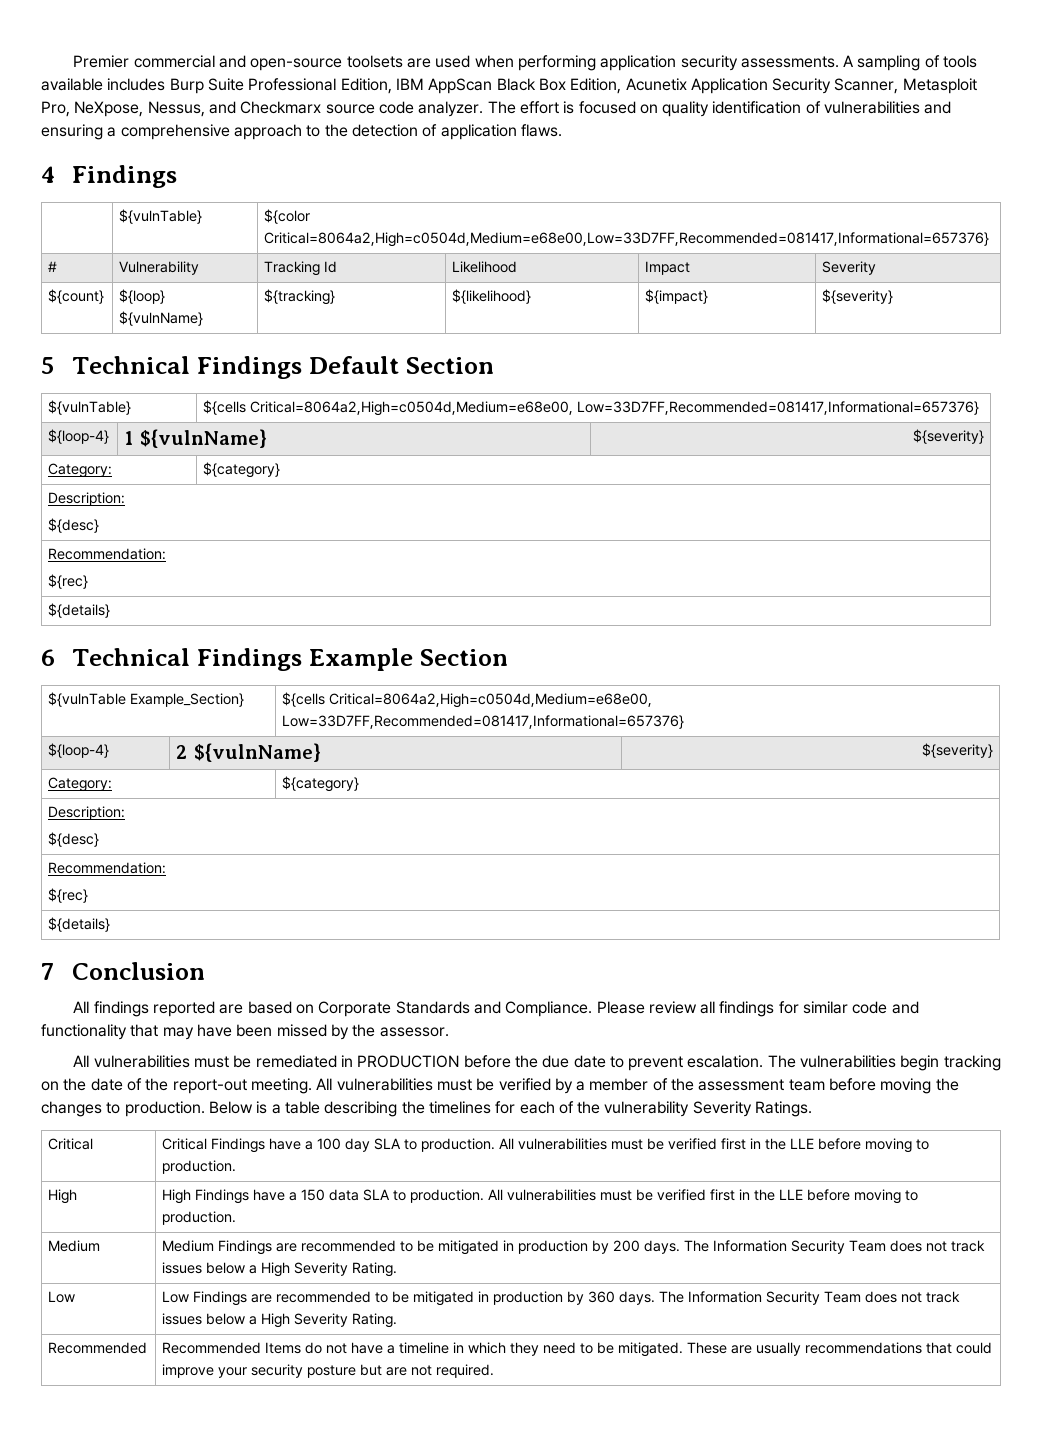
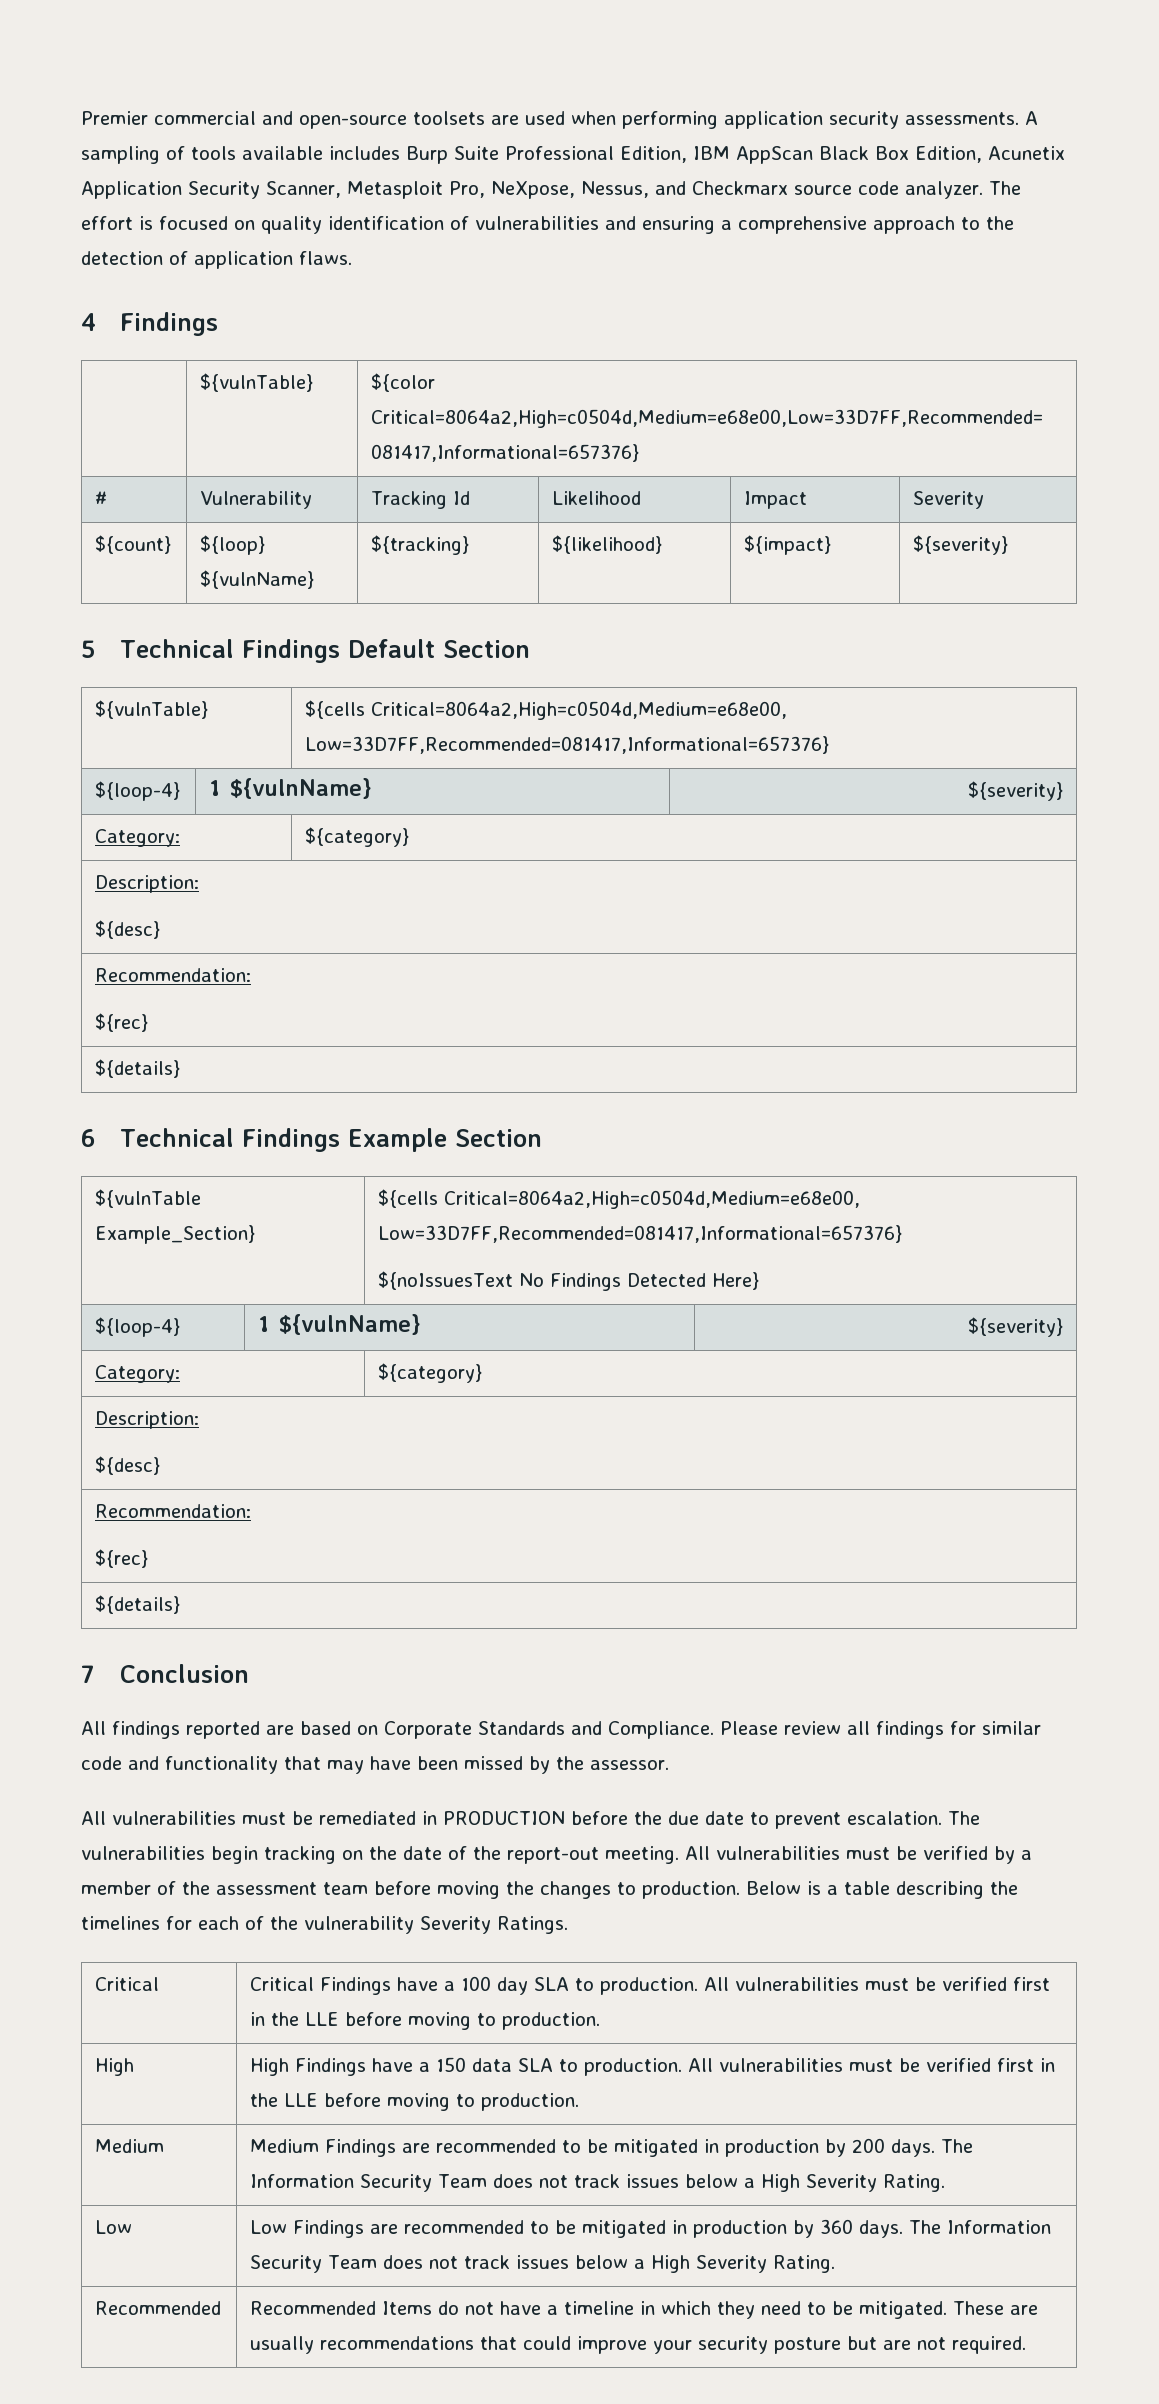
  ${vulnTable Example_Section} | ${cells Critical=8064a2,High=c0504d,Medium=e68e00, Low=33D7FF,Recommended=081417,Informational=657376}
- ${loop-4} | 2 ${vulnName} | ${severity}
+ ${noIssuesText No Findings Detected Here}
+ ${loop-4} | 1 ${vulnName} | ${severity}

